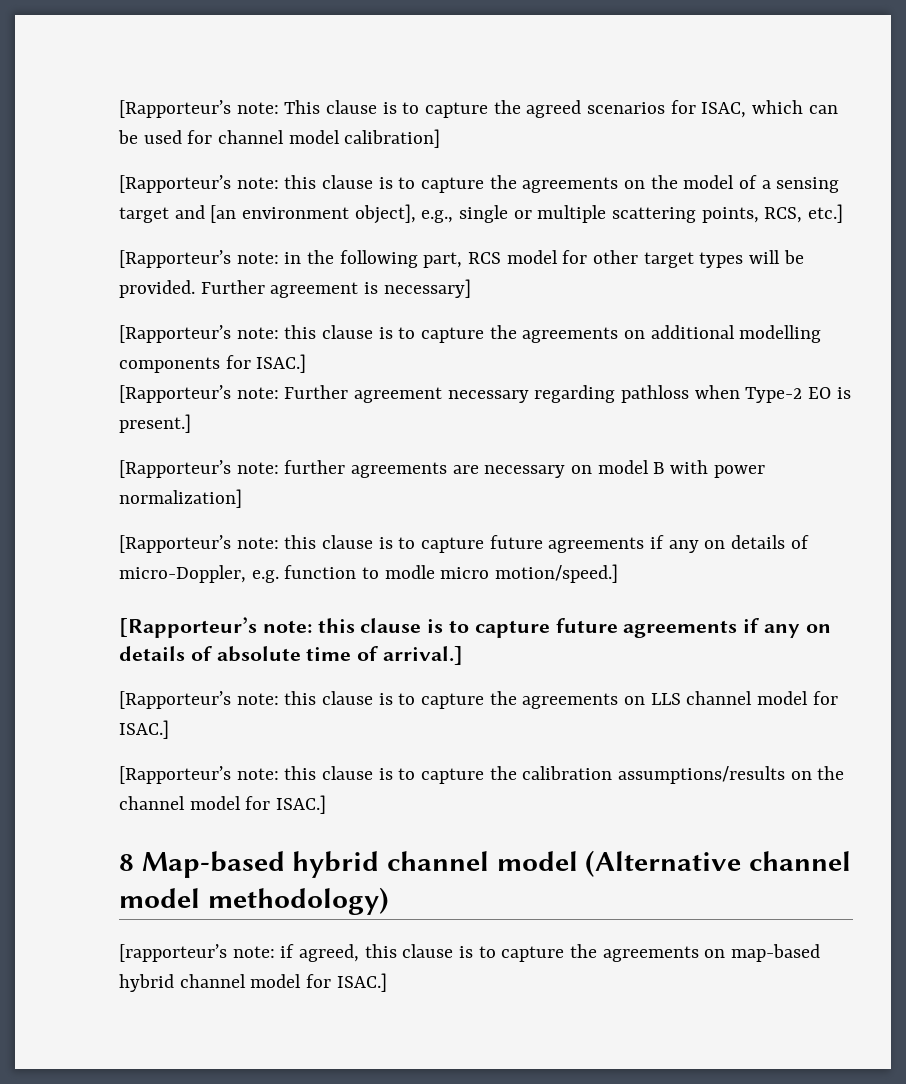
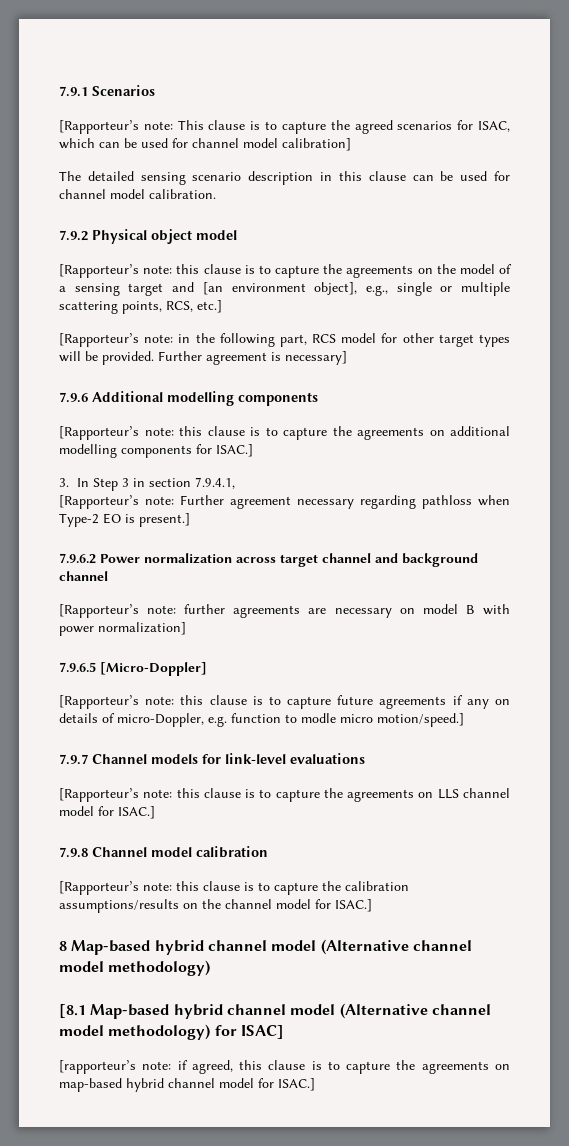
+ 7.9.1 Scenarios
+ The detailed sensing scenario description in this clause can be used for channel model calibration.
+ 7.9.2 Physical object model
+ 7.9.6 Additional modelling components
+ 3. In Step 3 in section 7.9.4.1,
+ 7.9.6.2 Power normalization across target channel and background channel
+ 7.9.6.5 [Micro-Doppler]
- [Rapporteur’s note: this clause is to capture future agreements if any on details of absolute time of arrival.]
+ 7.9.7 Channel models for link-level evaluations
+ 7.9.8 Channel model calibration
+ [8.1 Map-based hybrid channel model (Alternative channel model methodology) for ISAC]

